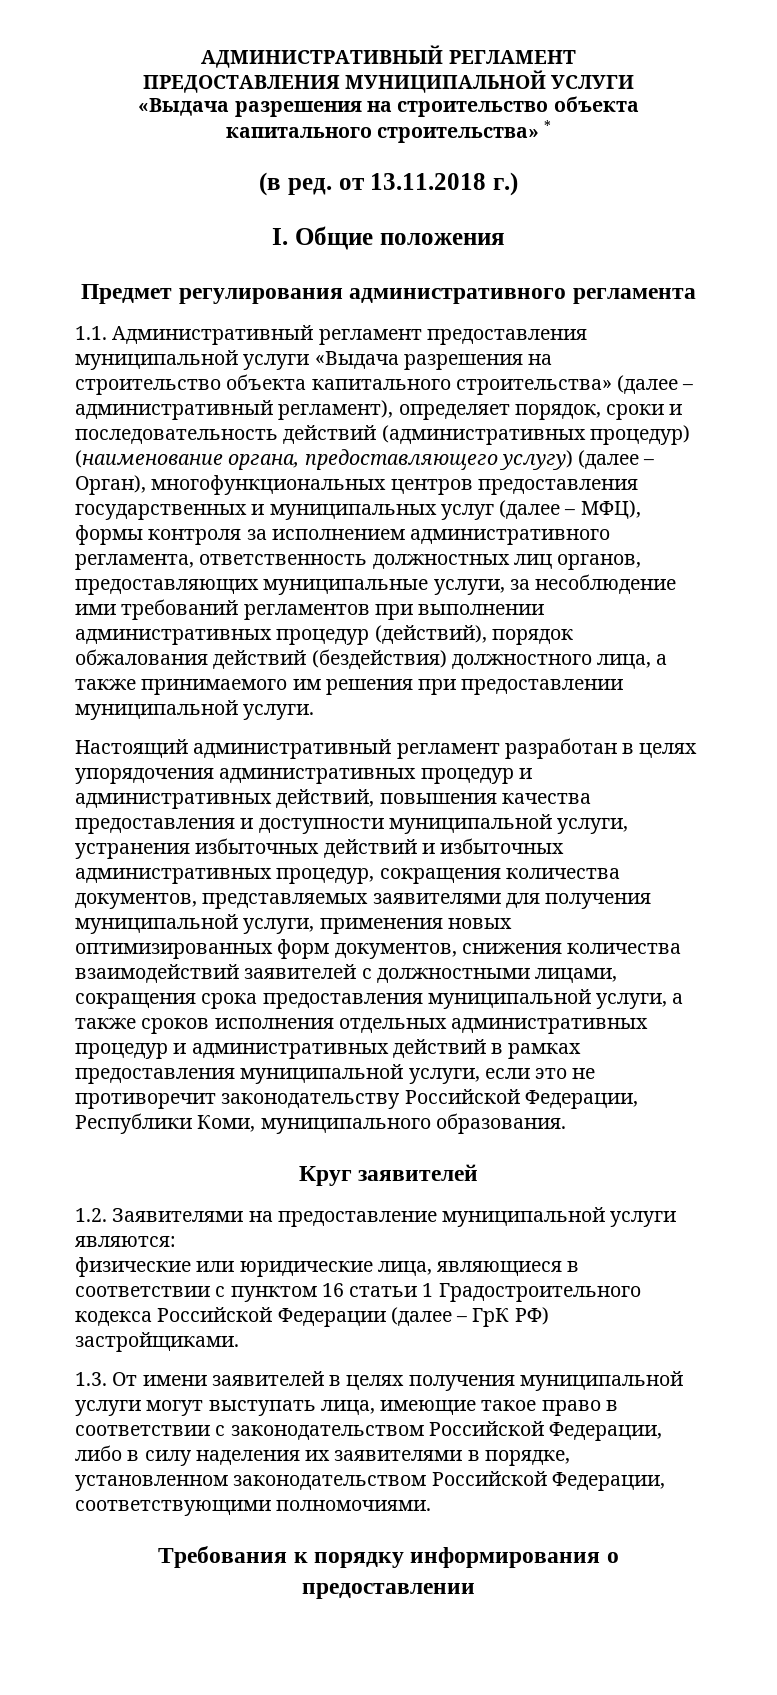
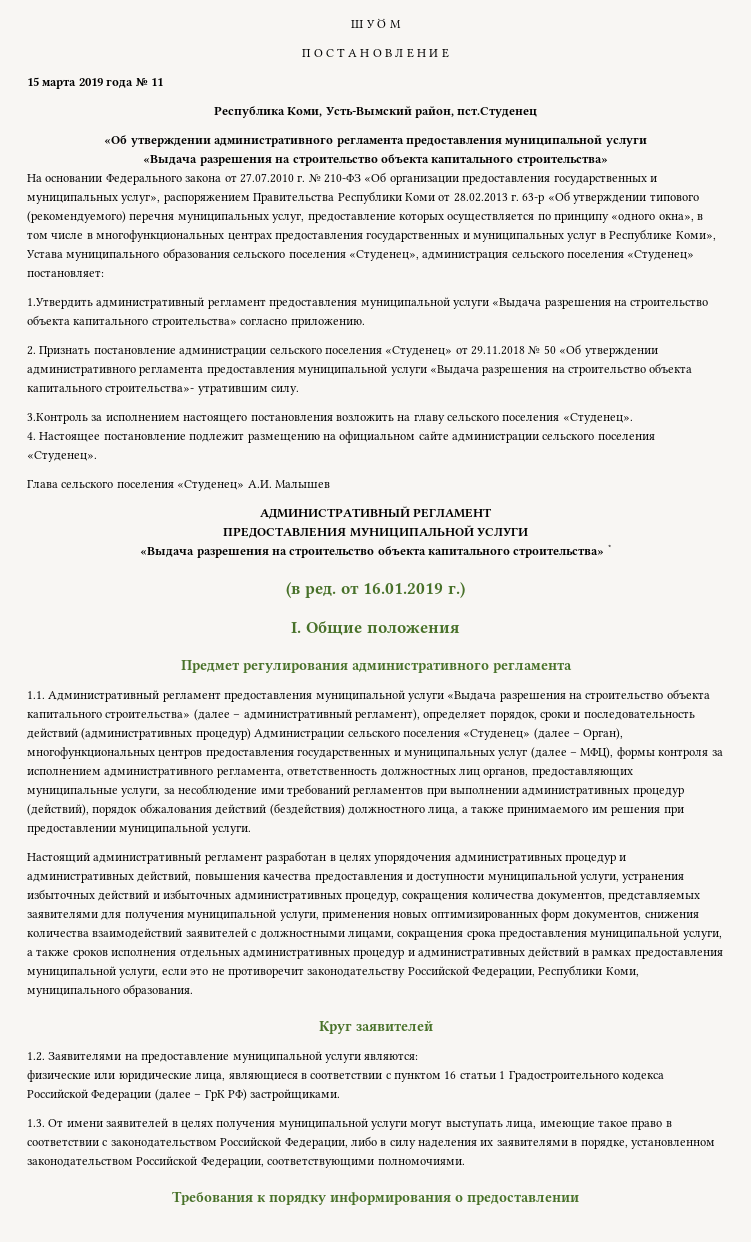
+ Ш У Ö М
+ П О С Т А Н О В Л Е Н И Е
+ 15 марта 2019 года № 11
+ Республика Коми, Усть-Вымский район, пст.Студенец
+ «Об утверждении административного регламента предоставления муниципальной услуги
+ «Выдача разрешения на строительство объекта капитального строительства»
+ На основании Федерального закона от 27.07.2010 г. № 210-ФЗ «Об организации предоставления государственных и муниципальных услуг», распоряжением Правительства Республики Коми от 28.02.2013 г. 63-р «Об утверждении типового (рекомендуемого) перечня муниципальных услуг, предоставление которых осуществляется по принципу «одного окна», в том числе в многофункциональных центрах предоставления государственных и муниципальных услуг в Республике Коми», Устава муниципального образования сельского поселения «Студенец», администрация сельского поселения «Студенец» постановляет:
+ 1.Утвердить административный регламент предоставления муниципальной услуги «Выдача разрешения на строительство объекта капитального строительства» согласно приложению.
+ 2. Признать постановление администрации сельского поселения «Студенец» от 29.11.2018 № 50 «Об утверждении административного регламента предоставления муниципальной услуги «Выдача разрешения на строительство объекта капитального строительства»- утратившим силу.
+ 3.Контроль за исполнением настоящего постановления возложить на главу сельского поселения «Студенец».
+ 4. Настоящее постановление подлежит размещению на официальном сайте администрации сельского поселения «Студенец».
+ Глава сельского поселения «Студенец» А.И. Малышев
- (в ред. от 13.11.2018 г.)
+ (в ред. от 16.01.2019 г.)
- 1.1. Административный регламент предоставления муниципальной услуги «Выдача разрешения на строительство объекта капитального строительства» (далее – административный регламент), определяет порядок, сроки и последовательность действий (административных процедур) (наименование органа, предоставляющего услугу) (далее – Орган), многофункциональных центров предоставления государственных и муниципальных услуг (далее – МФЦ), формы контроля за исполнением административного регламента, ответственность должностных лиц органов, предоставляющих муниципальные услуги, за несоблюдение ими требований регламентов при выполнении административных процедур (действий), порядок обжалования действий (бездействия) должностного лица, а также принимаемого им решения при предоставлении муниципальной услуги.
+ 1.1. Административный регламент предоставления муниципальной услуги «Выдача разрешения на строительство объекта капитального строительства» (далее – административный регламент), определяет порядок, сроки и последовательность действий (административных процедур) Администрации сельского поселения «Студенец» (далее – Орган), многофункциональных центров предоставления государственных и муниципальных услуг (далее – МФЦ), формы контроля за исполнением административного регламента, ответственность должностных лиц органов, предоставляющих муниципальные услуги, за несоблюдение ими требований регламентов при выполнении административных процедур (действий), порядок обжалования действий (бездействия) должностного лица, а также принимаемого им решения при предоставлении муниципальной услуги.

